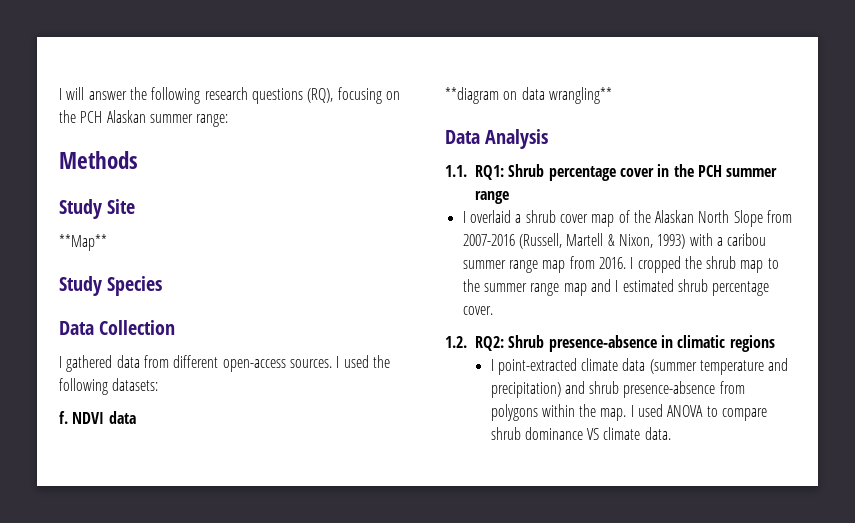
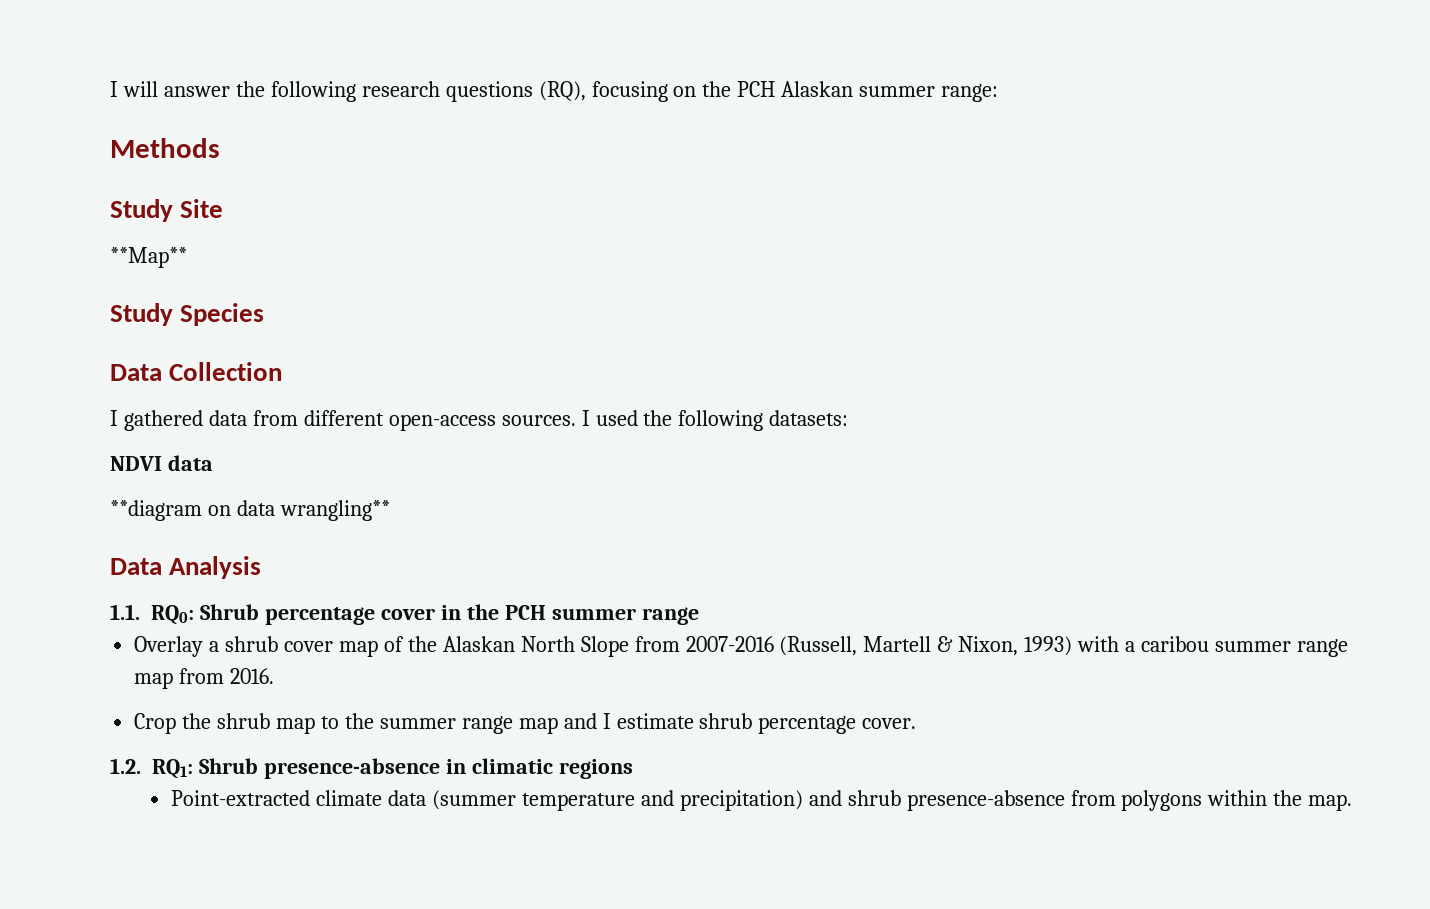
- f.
- 1.1. RQ1: Shrub percentage cover in the PCH summer range
+ 1.1. RQ0: Shrub percentage cover in the PCH summer range
- I overlaid a shrub cover map of the Alaskan North Slope from 2007-2016 (Russell, Martell & Nixon, 1993) with a caribou summer range map from 2016. I cropped the shrub map to the summer range map and I estimated shrub percentage cover.
+ Overlay a shrub cover map of the Alaskan North Slope from 2007-2016 (Russell, Martell & Nixon, 1993) with a caribou summer range map from 2016.
+ Crop the shrub map to the summer range map and I estimate shrub percentage cover.
- 1.2. RQ2: Shrub presence-absence in climatic regions
+ 1.2. RQ1: Shrub presence-absence in climatic regions
- I point-extracted climate data (summer temperature and precipitation) and shrub presence-absence from polygons within the map. I used ANOVA to compare shrub dominance VS climate data.
+ Point-extracted climate data (summer temperature and precipitation) and shrub presence-absence from polygons within the map.

